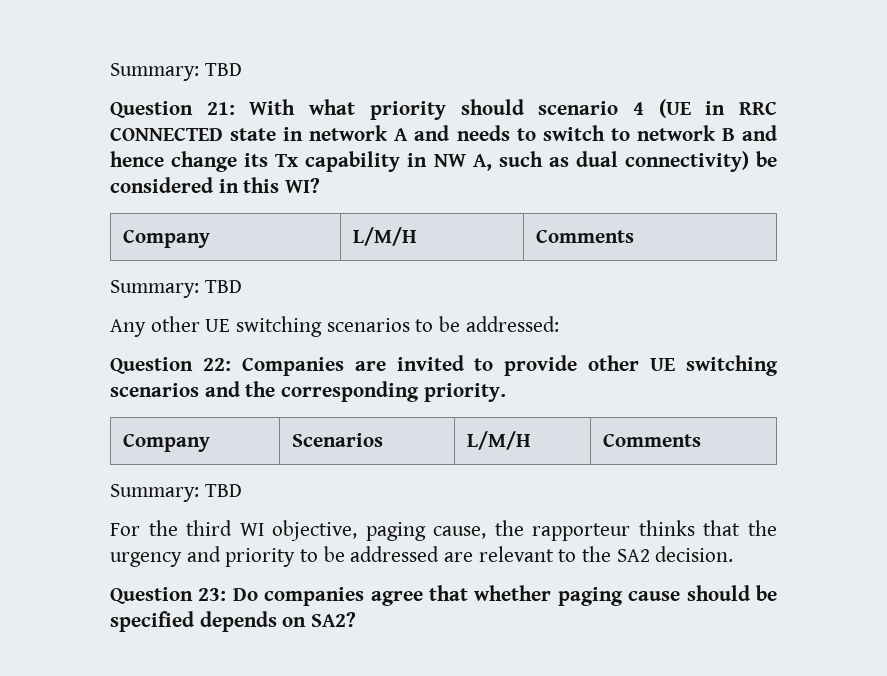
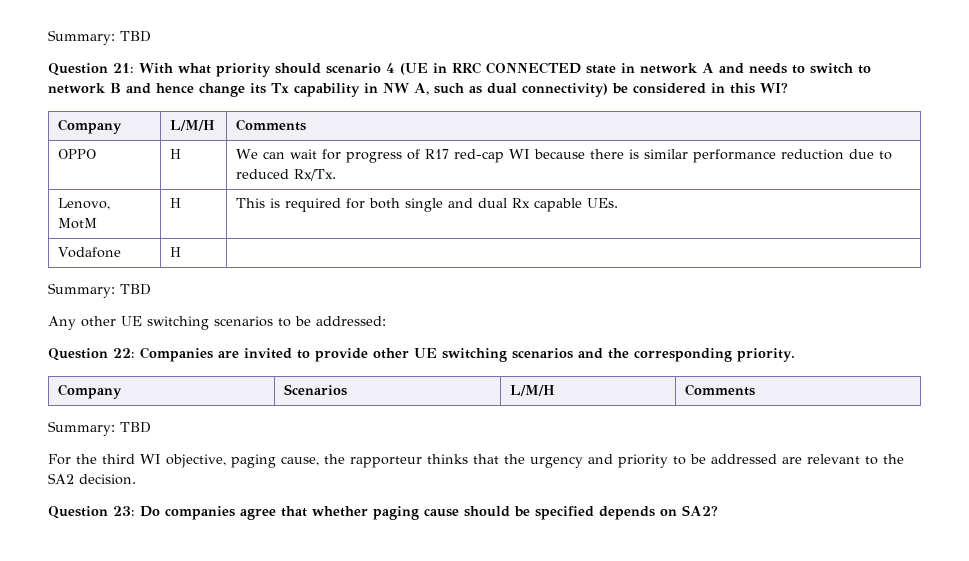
+ OPPO | H | We can wait for progress of R17 red-cap WI because there is similar performance reduction due to reduced Rx/Tx.
+ Lenovo, MotM | H | This is required for both single and dual Rx capable UEs.
+ Vodafone | H |

